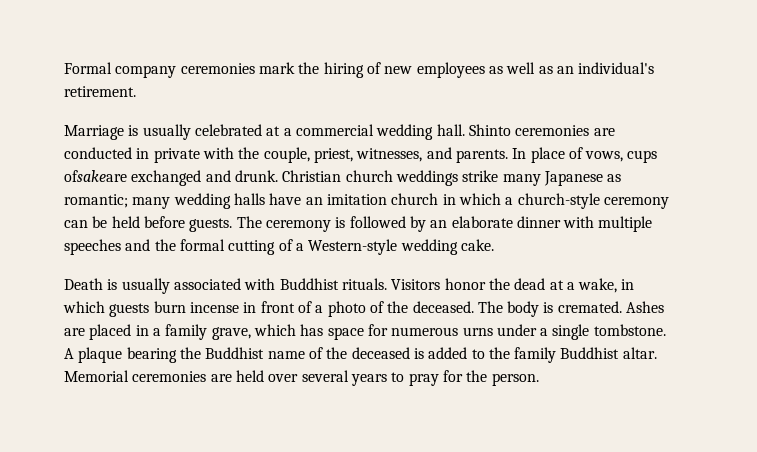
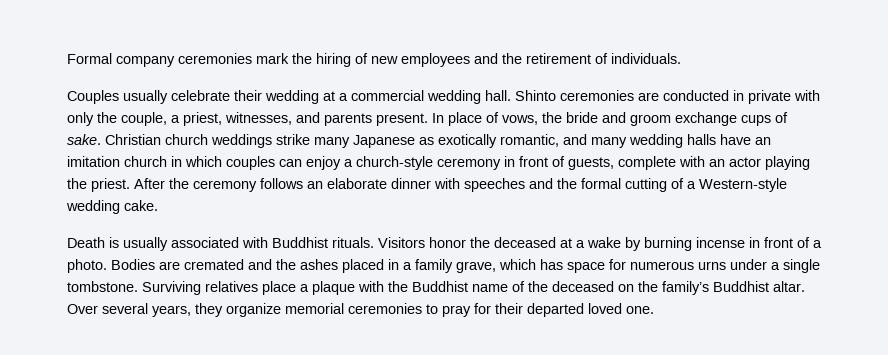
- Formal company ceremonies mark the hiring of new employees as well as an individual's retirement.
- Marriage is usually celebrated at a commercial wedding hall.
+ Formal company ceremonies mark the hiring of new employees and the retirement of individuals.
+ Couples usually celebrate their wedding at a commercial wedding hall.
- Shinto ceremonies are conducted in private with the couple, priest, witnesses, and parents.
+ Shinto ceremonies are conducted in private with only the couple, a priest, witnesses, and parents present.
- In place of vows, cups ofsakeare exchanged and drunk.
+ In place of vows, the bride and groom exchange cups of sake.
- Christian church weddings strike many Japanese as romantic; many wedding halls have an imitation church in which a church-style ceremony can be held before guests. The ceremony is followed by an elaborate dinner with multiple speeches and the formal cutting of a Western-style wedding cake.
+ Christian church weddings strike many Japanese as exotically romantic, and many wedding halls have an imitation church in which couples can enjoy a church-style ceremony in front of guests, complete with an actor playing the priest. After the ceremony follows an elaborate dinner with speeches and the formal cutting of a Western-style wedding cake.
- Visitors honor the dead at a wake, in which guests burn incense in front of a photo of the deceased. The body is cremated. Ashes are placed in a family grave, which has space for numerous urns under a single tombstone.
+ Visitors honor the deceased at a wake by burning incense in front of a photo. Bodies are cremated and the ashes placed in a family grave, which has space for numerous urns under a single tombstone.
- A plaque bearing the Buddhist name of the deceased is added to the family Buddhist altar. Memorial ceremonies are held over several years to pray for the person.
+ Surviving relatives place a plaque with the Buddhist name of the deceased on the family’s Buddhist altar. Over several years, they organize memorial ceremonies to pray for their departed loved one.

